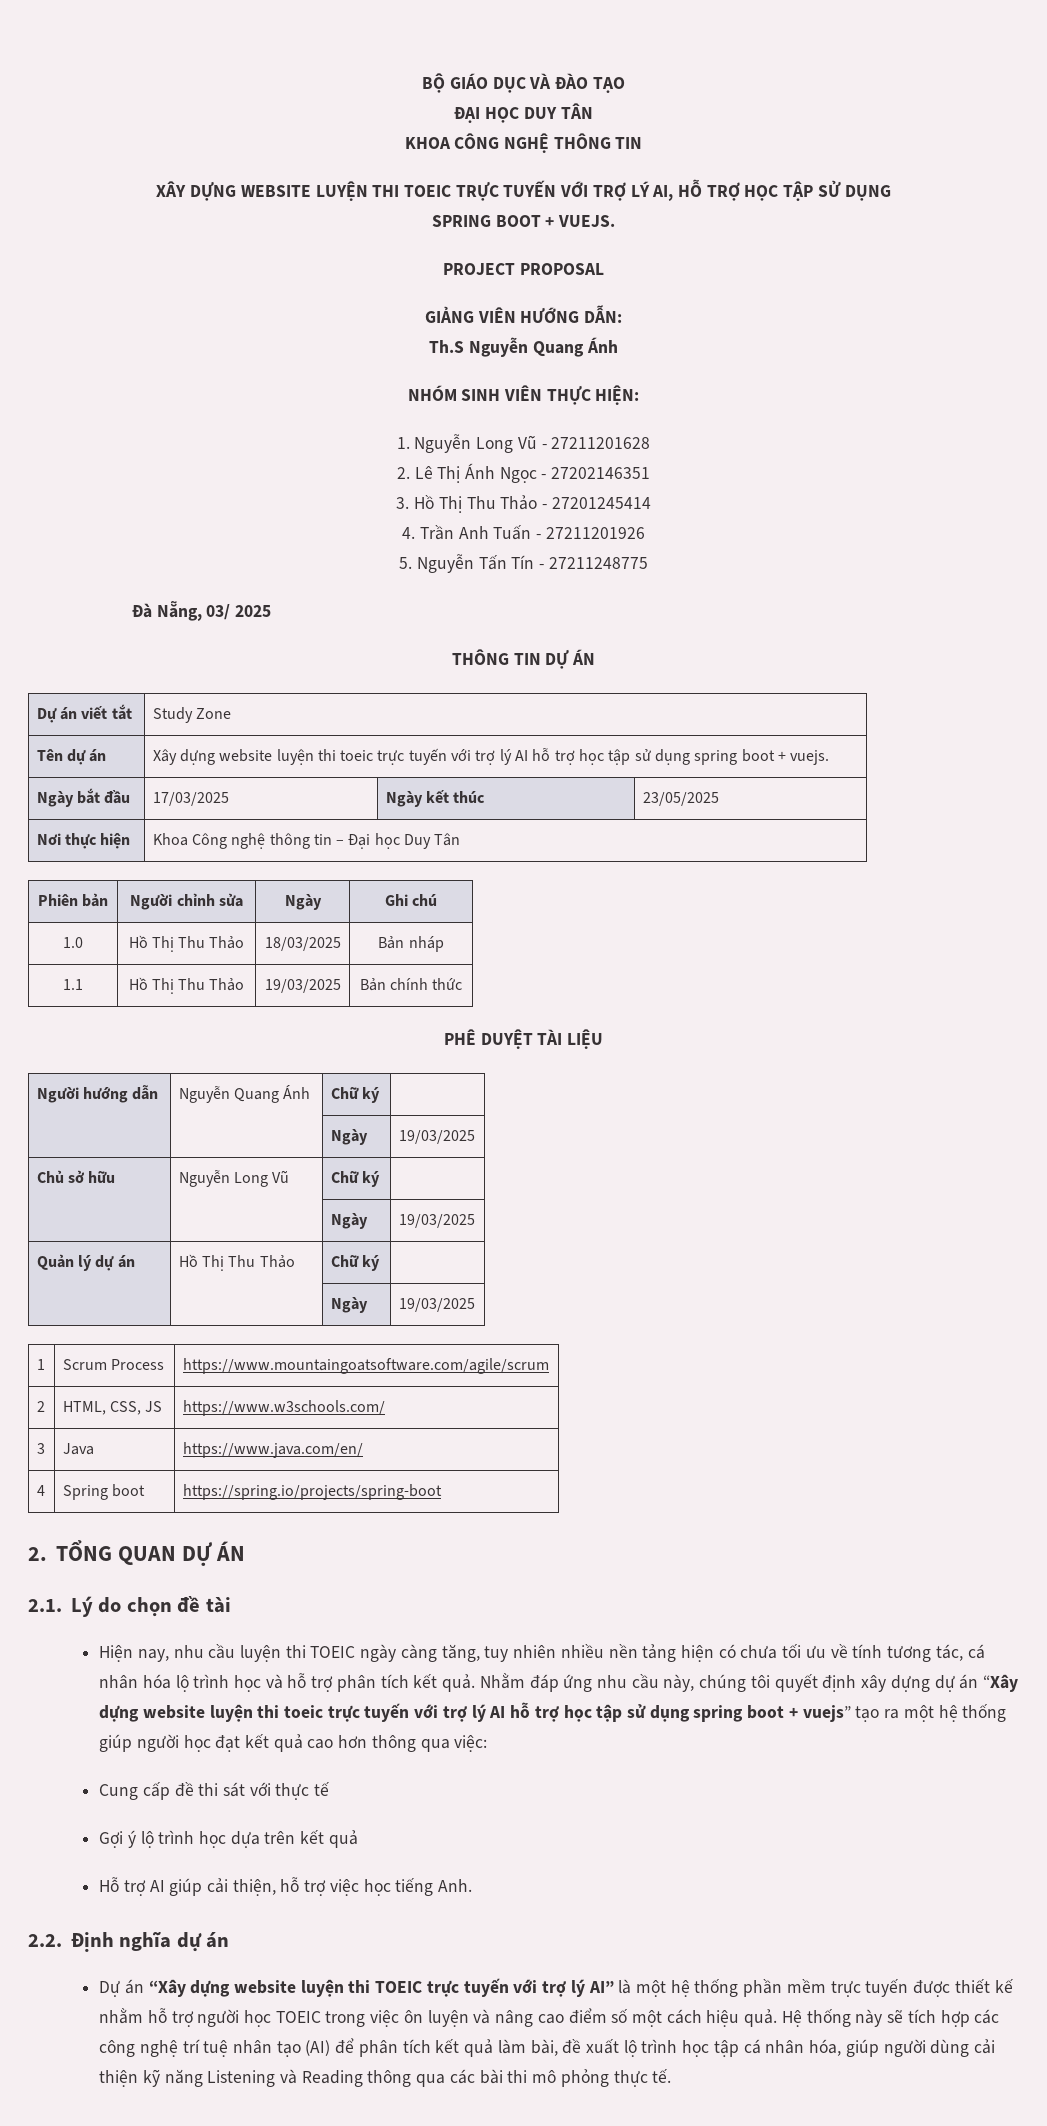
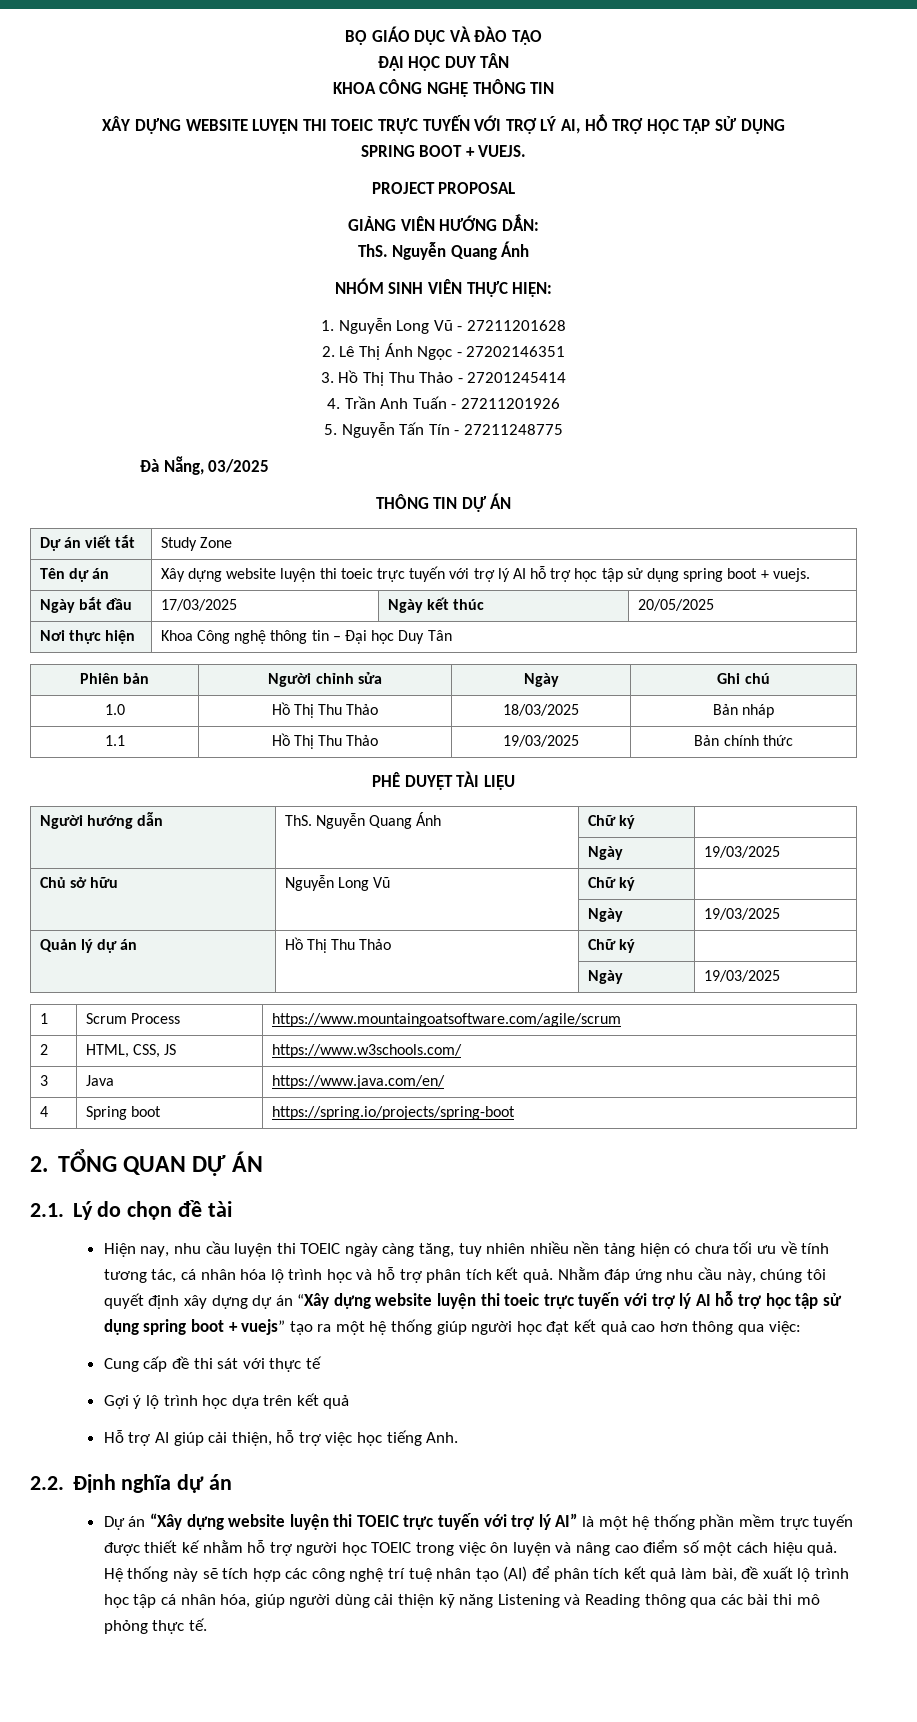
  GIẢNG VIÊN HƯỚNG DẪN:
- Th.S Nguyễn Quang Ánh
+ ThS. Nguyễn Quang Ánh
- Đà Nẵng, 03/ 2025
+ Đà Nẵng, 03/2025
- Ngày bắt đầu | 17/03/2025 | Ngày kết thúc | 23/05/2025
+ Ngày bắt đầu | 17/03/2025 | Ngày kết thúc | 20/05/2025
- Người hướng dẫn | Nguyễn Quang Ánh | Chữ ký |
+ Người hướng dẫn | ThS. Nguyễn Quang Ánh | Chữ ký |

